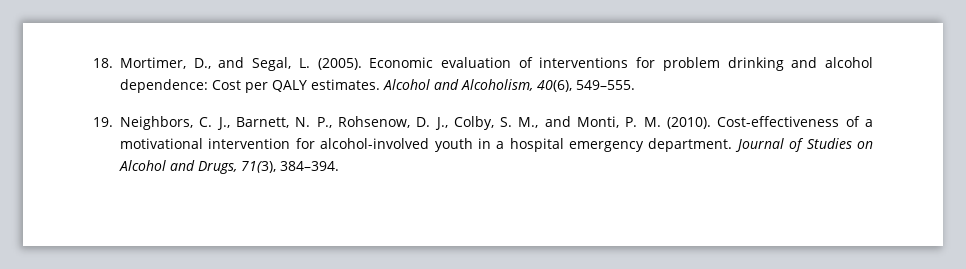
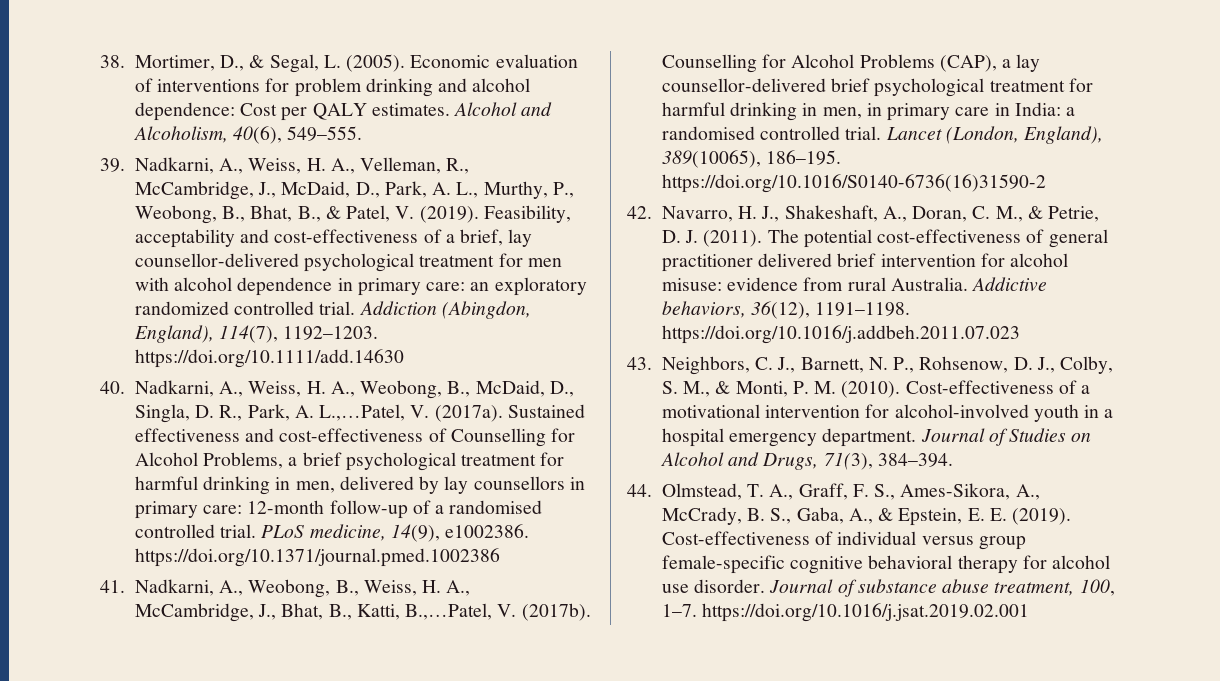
- 18. Mortimer, D., and Segal, L. (2005).
+ 38. Mortimer, D., & Segal, L. (2005).
- 19. Neighbors, C. J., Barnett, N. P., Rohsenow, D. J., Colby, S. M., and Monti, P. M. (2010).
+ 39. Nadkarni, A., Weiss, H. A., Velleman, R., McCambridge, J., McDaid, D., Park, A. L., Murthy, P., Weobong, B., Bhat, B., & Patel, V. (2019). Feasibility, acceptability and cost-effectiveness of a brief, lay counsellor-delivered psychological treatment for men with alcohol dependence in primary care: an exploratory randomized controlled trial. Addiction (Abingdon, England), 114(7), 1192–1203. https://doi.org/10.1111/add.14630
+ 40. Nadkarni, A., Weiss, H. A., Weobong, B., McDaid, D., Singla, D. R., Park, A. L.,…Patel, V. (2017a). Sustained effectiveness and cost-effectiveness of Counselling for Alcohol Problems, a brief psychological treatment for harmful drinking in men, delivered by lay counsellors in primary care: 12-month follow-up of a randomised controlled trial. PLoS medicine, 14(9), e1002386. https://doi.org/10.1371/journal.pmed.1002386
+ 41. Nadkarni, A., Weobong, B., Weiss, H. A., McCambridge, J., Bhat, B., Katti, B.,…Patel, V. (2017b). Counselling for Alcohol Problems (CAP), a lay counsellor-delivered brief psychological treatment for harmful drinking in men, in primary care in India: a randomised controlled trial. Lancet (London, England), 389(10065), 186–195. https://doi.org/10.1016/S0140-6736(16)31590-2
+ 42. Navarro, H. J., Shakeshaft, A., Doran, C. M., & Petrie, D. J. (2011). The potential cost-effectiveness of general practitioner delivered brief intervention for alcohol misuse: evidence from rural Australia. Addictive behaviors, 36(12), 1191–1198. https://doi.org/10.1016/j.addbeh.2011.07.023
+ 43. Neighbors, C. J., Barnett, N. P., Rohsenow, D. J., Colby, S. M., & Monti, P. M. (2010).
+ 44. Olmstead, T. A., Graff, F. S., Ames-Sikora, A., McCrady, B. S., Gaba, A., & Epstein, E. E. (2019). Cost-effectiveness of individual versus group female-specific cognitive behavioral therapy for alcohol use disorder. Journal of substance abuse treatment, 100, 1–7. https://doi.org/10.1016/j.jsat.2019.02.001

